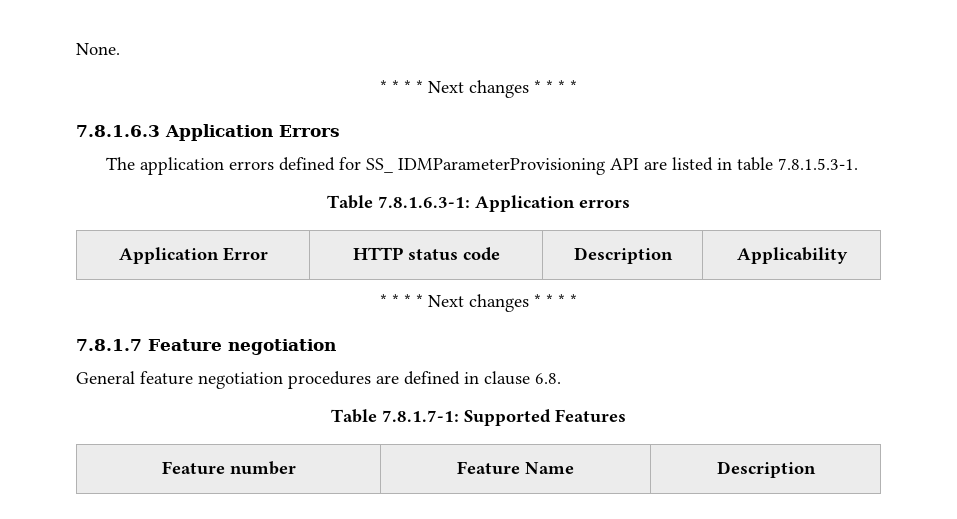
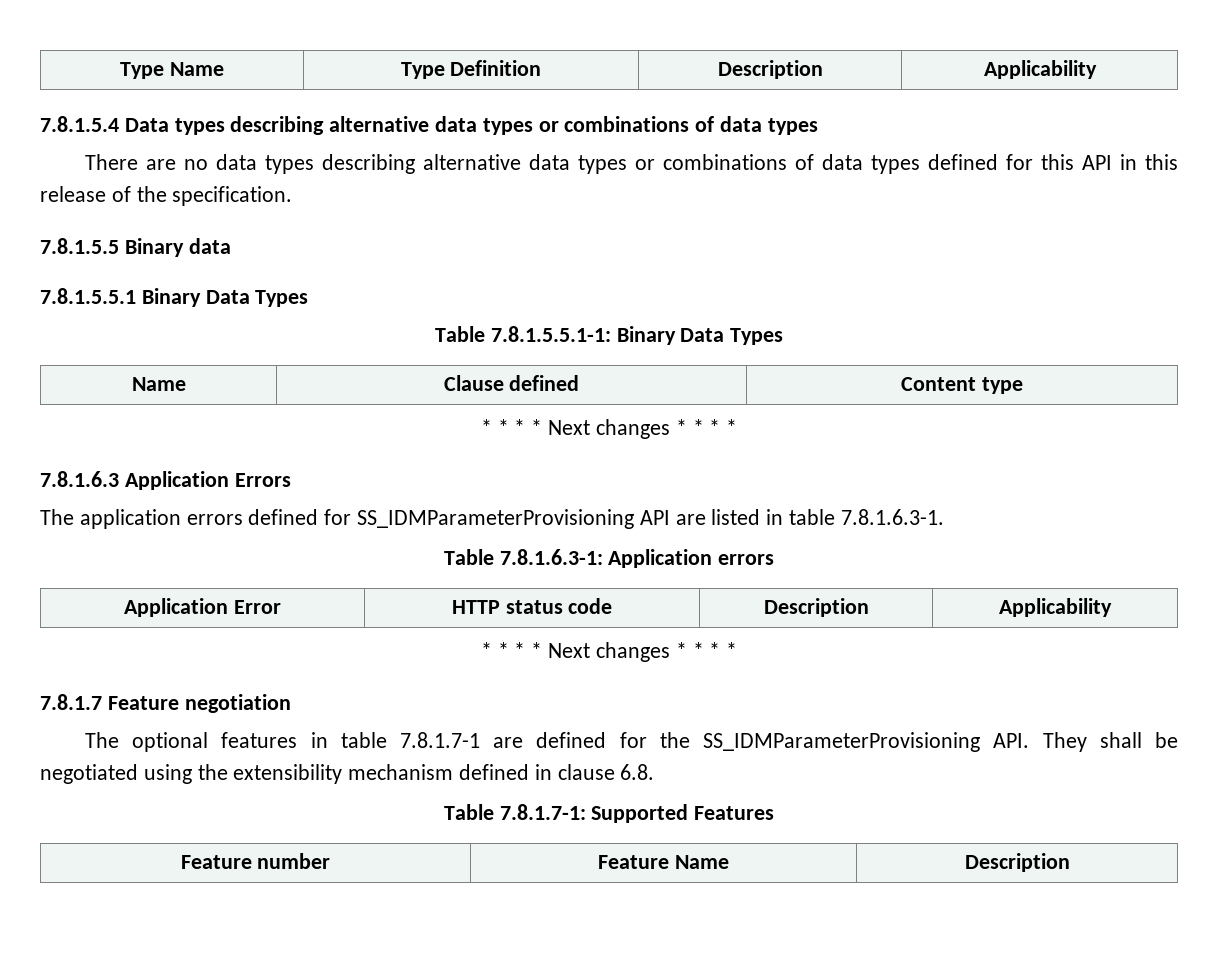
- None.
+ Type Name | Type Definition | Description | Applicability
+ 7.8.1.5.4 Data types describing alternative data types or combinations of data types
+ There are no data types describing alternative data types or combinations of data types defined for this API in this release of the specification.
+ 7.8.1.5.5 Binary data
+ 7.8.1.5.5.1 Binary Data Types
+ Table 7.8.1.5.5.1-1: Binary Data Types
+ Name | Clause defined | Content type
- The application errors defined for SS_ IDMParameterProvisioning API are listed in table 7.8.1.5.3-1.
+ The application errors defined for SS_IDMParameterProvisioning API are listed in table 7.8.1.6.3-1.
- General feature negotiation procedures are defined in clause 6.8.
+ The optional features in table 7.8.1.7-1 are defined for the SS_IDMParameterProvisioning API. They shall be negotiated using the extensibility mechanism defined in clause 6.8.

